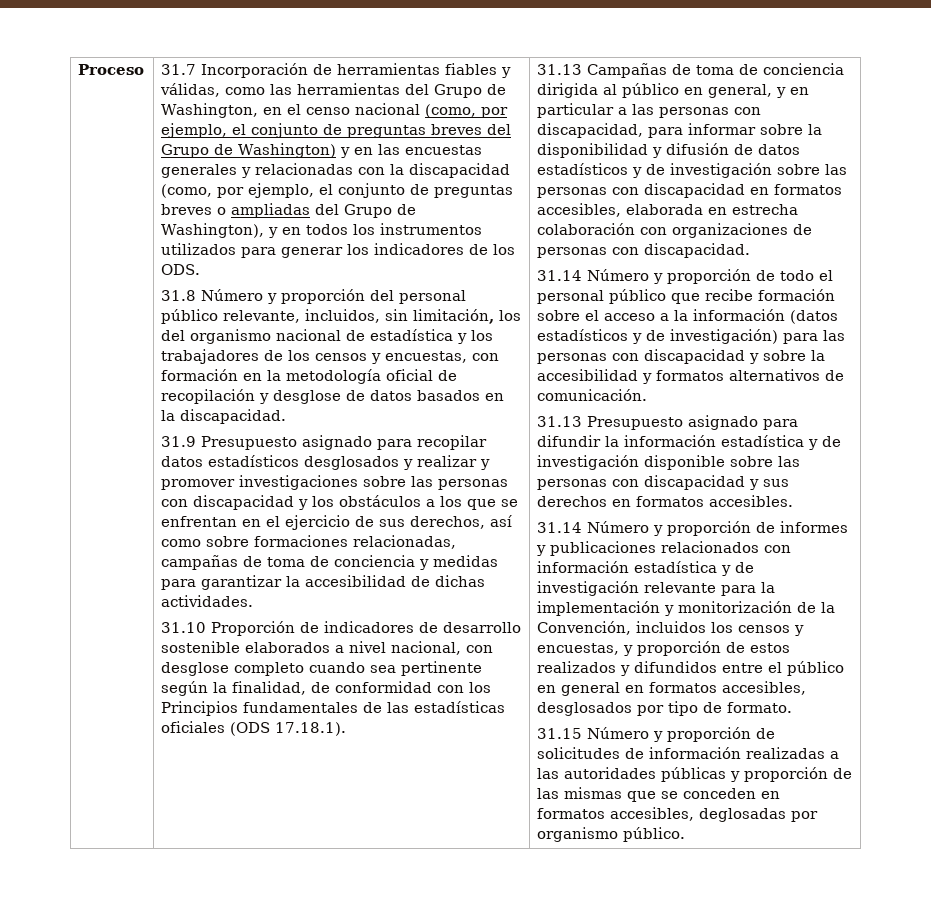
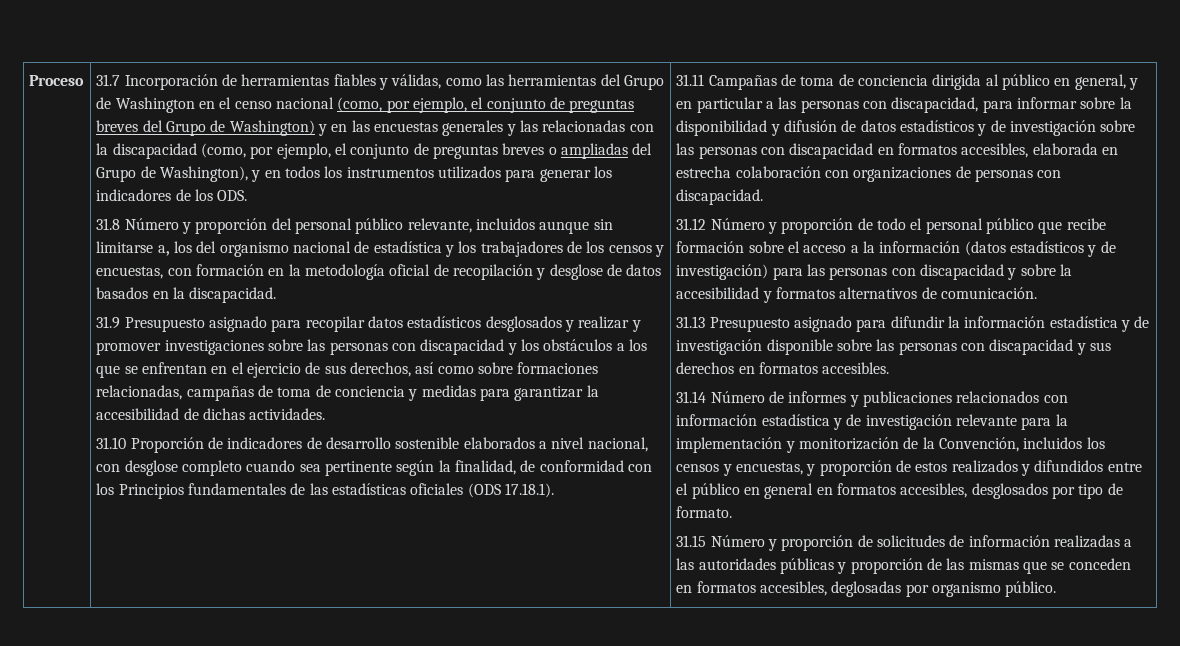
- 31.7 Incorporación de herramientas fiables y válidas, como las herramientas del Grupo de Washington, en el censo nacional (como, por ejemplo, el conjunto de preguntas breves del Grupo de Washington) y en las encuestas generales y relacionadas con la discapacidad (como, por ejemplo, el conjunto de preguntas breves o ampliadas del Grupo de Washington), y en todos los instrumentos utilizados para generar los indicadores de los ODS.
+ 31.7 Incorporación de herramientas fiables y válidas, como las herramientas del Grupo de Washington en el censo nacional (como, por ejemplo, el conjunto de preguntas breves del Grupo de Washington) y en las encuestas generales y las relacionadas con la discapacidad (como, por ejemplo, el conjunto de preguntas breves o ampliadas del Grupo de Washington), y en todos los instrumentos utilizados para generar los indicadores de los ODS.
- 31.8 Número y proporción del personal público relevante, incluidos, sin limitación, los del organismo nacional de estadística y los trabajadores de los censos y encuestas, con formación en la metodología oficial de recopilación y desglose de datos basados en la discapacidad.
+ 31.8 Número y proporción del personal público relevante, incluidos aunque sin limitarse a, los del organismo nacional de estadística y los trabajadores de los censos y encuestas, con formación en la metodología oficial de recopilación y desglose de datos basados en la discapacidad.
- 31.13 Campañas de toma de conciencia dirigida al público en general, y en particular a las personas con discapacidad, para informar sobre la disponibilidad y difusión de datos estadísticos y de investigación sobre las personas con discapacidad en formatos accesibles, elaborada en estrecha colaboración con organizaciones de personas con discapacidad.
+ 31.11 Campañas de toma de conciencia dirigida al público en general, y en particular a las personas con discapacidad, para informar sobre la disponibilidad y difusión de datos estadísticos y de investigación sobre las personas con discapacidad en formatos accesibles, elaborada en estrecha colaboración con organizaciones de personas con discapacidad.
- 31.14 Número y proporción de todo el personal público que recibe formación sobre el acceso a la información (datos estadísticos y de investigación) para las personas con discapacidad y sobre la accesibilidad y formatos alternativos de comunicación.
+ 31.12 Número y proporción de todo el personal público que recibe formación sobre el acceso a la información (datos estadísticos y de investigación) para las personas con discapacidad y sobre la accesibilidad y formatos alternativos de comunicación.
- 31.14 Número y proporción de informes y publicaciones relacionados con información estadística y de investigación relevante para la implementación y monitorización de la Convención, incluidos los censos y encuestas, y proporción de estos realizados y difundidos entre el público en general en formatos accesibles, desglosados por tipo de formato.
+ 31.14 Número de informes y publicaciones relacionados con información estadística y de investigación relevante para la implementación y monitorización de la Convención, incluidos los censos y encuestas, y proporción de estos realizados y difundidos entre el público en general en formatos accesibles, desglosados por tipo de formato.

